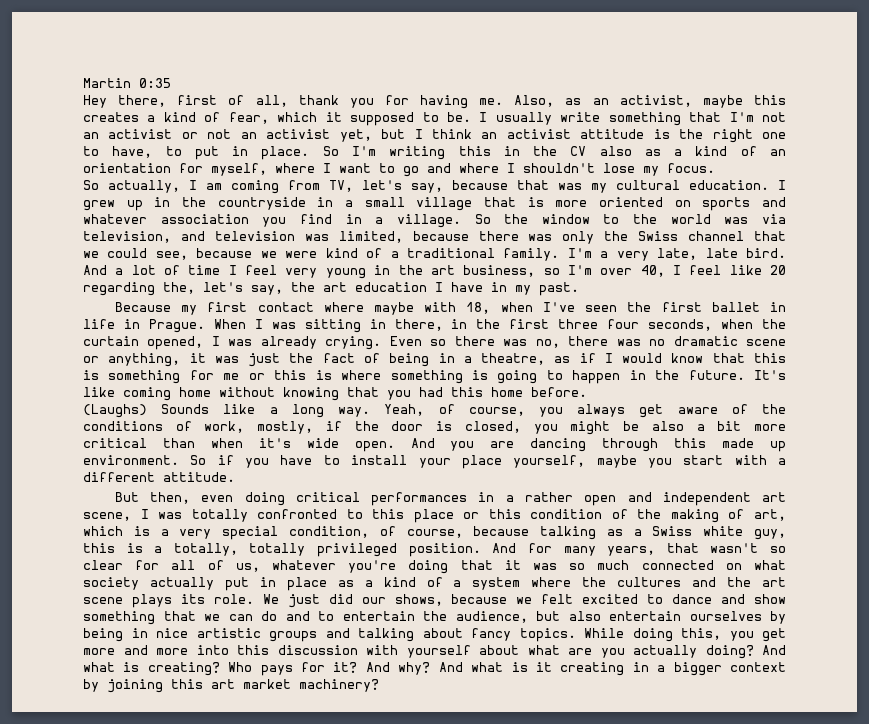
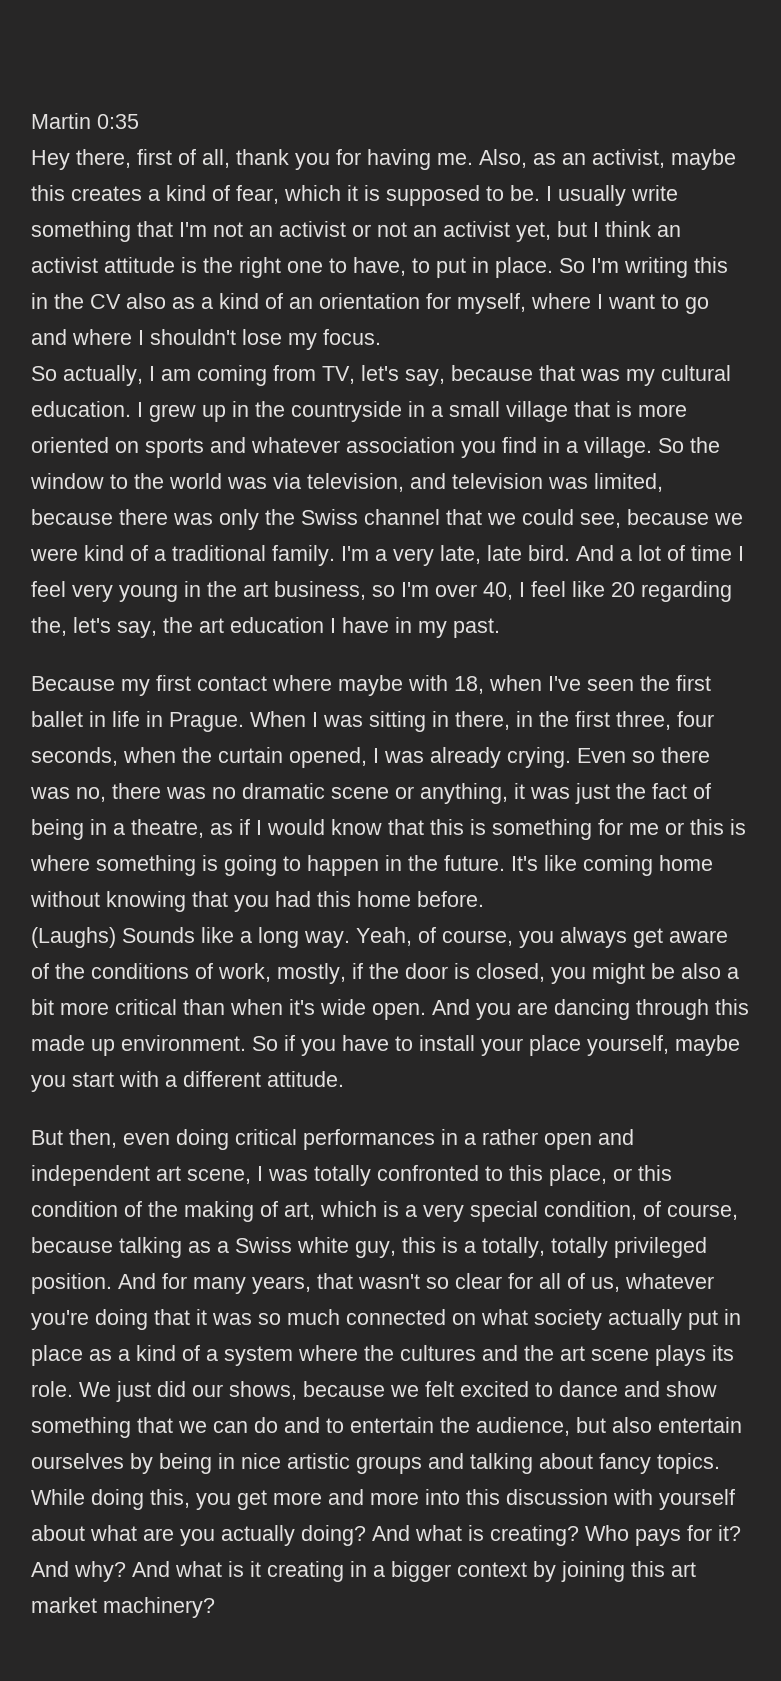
- Also, as an activist, maybe this creates a kind of fear, which it supposed to be.
+ Also, as an activist, maybe this creates a kind of fear, which it is supposed to be.
- When I was sitting in there, in the first three four seconds, when the curtain opened, I was already crying.
+ When I was sitting in there, in the first three, four seconds, when the curtain opened, I was already crying.
- But then, even doing critical performances in a rather open and independent art scene, I was totally confronted to this place or this condition of the making of art, which is a very special condition, of course, because talking as a Swiss white guy, this is a totally, totally privileged position.
+ But then, even doing critical performances in a rather open and independent art scene, I was totally confronted to this place, or this condition of the making of art, which is a very special condition, of course, because talking as a Swiss white guy, this is a totally, totally privileged position.

